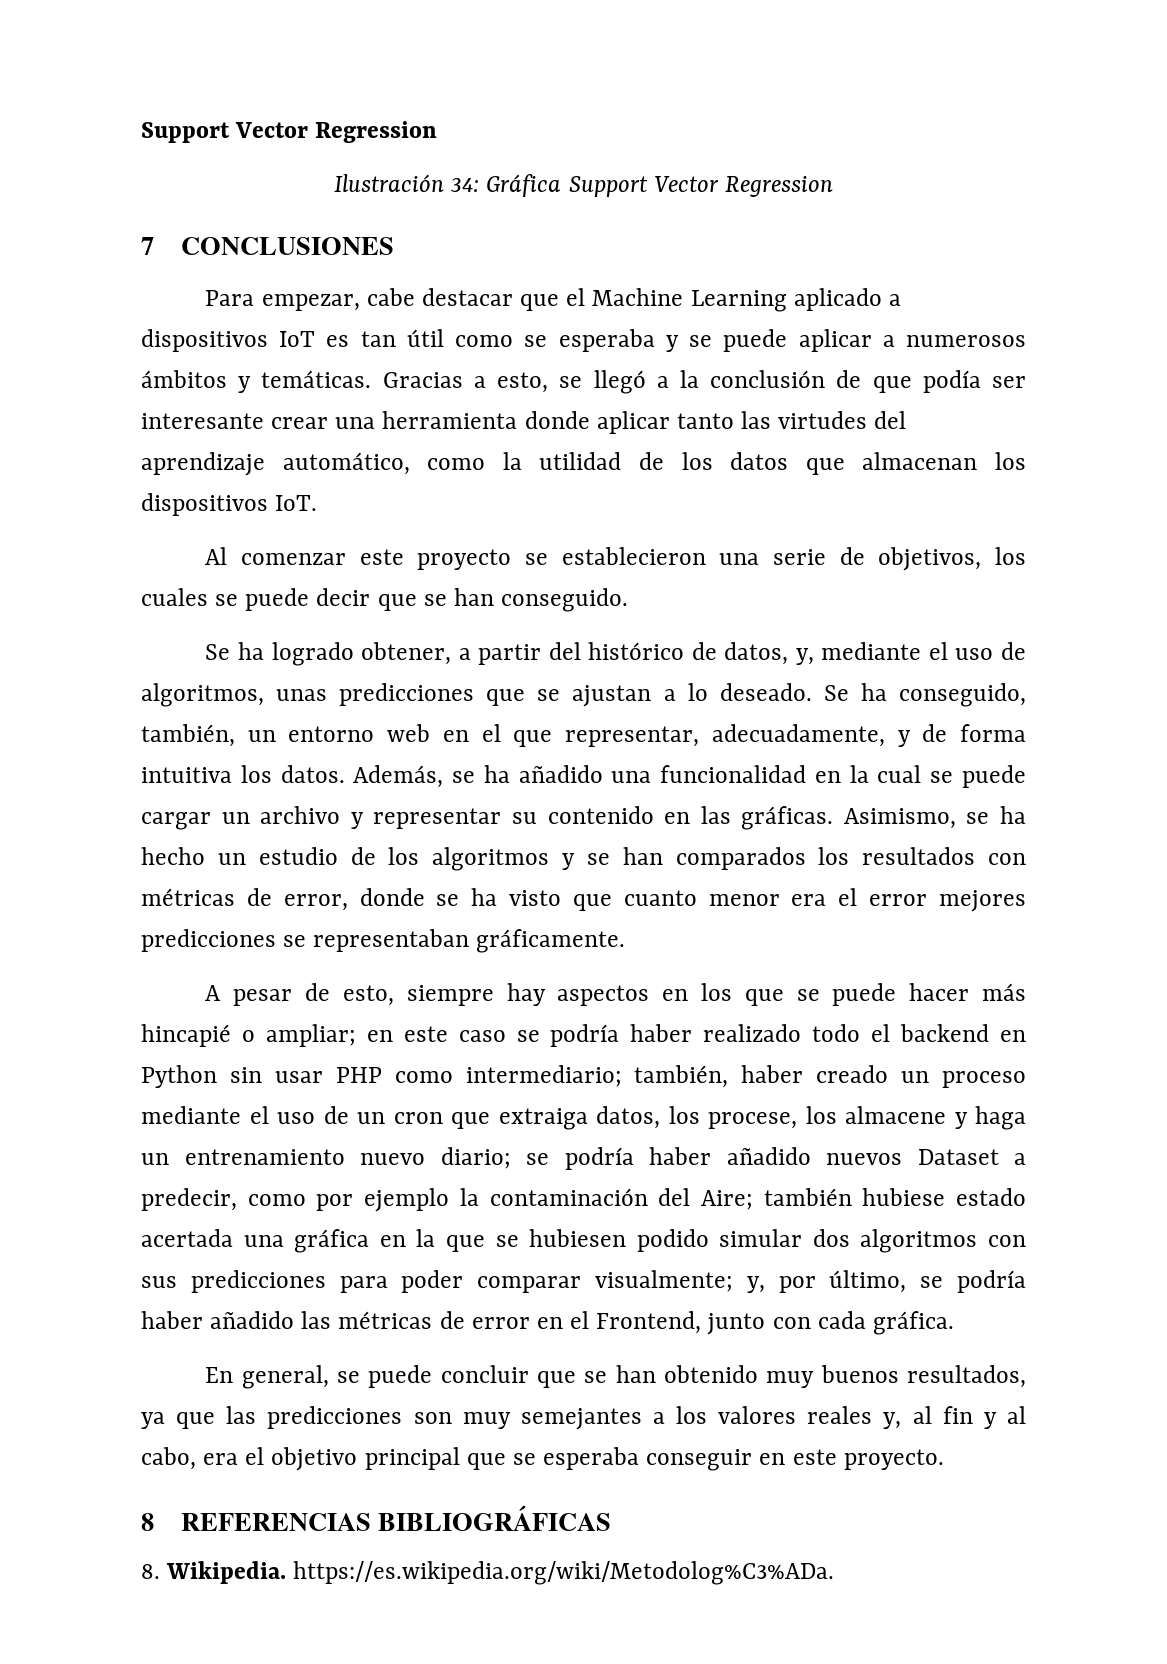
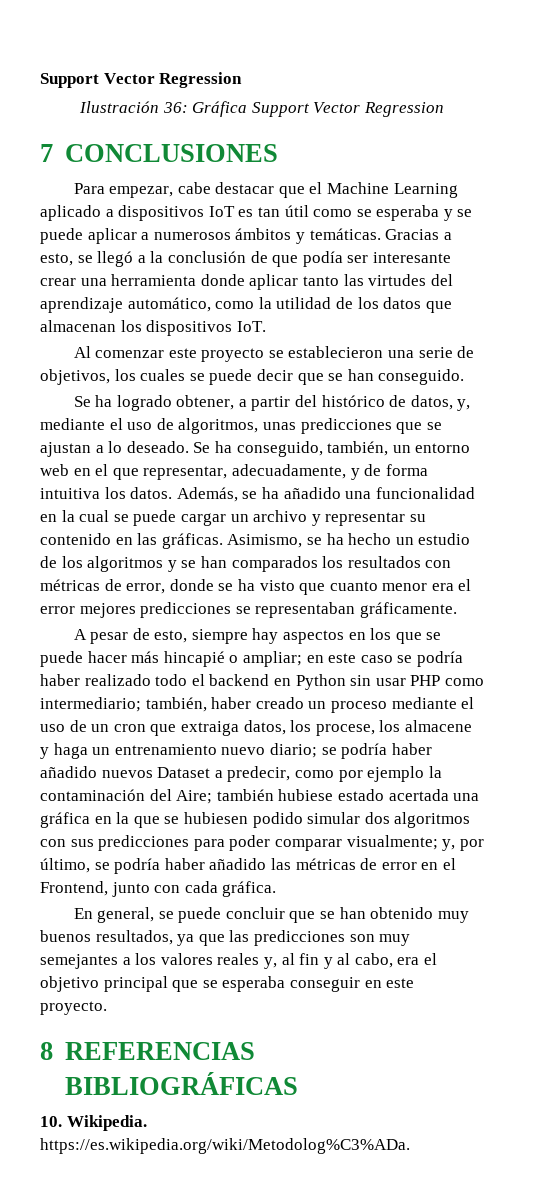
- Ilustración 34: Gráfica Support Vector Regression
+ Ilustración 36: Gráfica Support Vector Regression
- 8. Wikipedia. https://es.wikipedia.org/wiki/Metodolog%C3%ADa.
+ 10. Wikipedia. https://es.wikipedia.org/wiki/Metodolog%C3%ADa.

